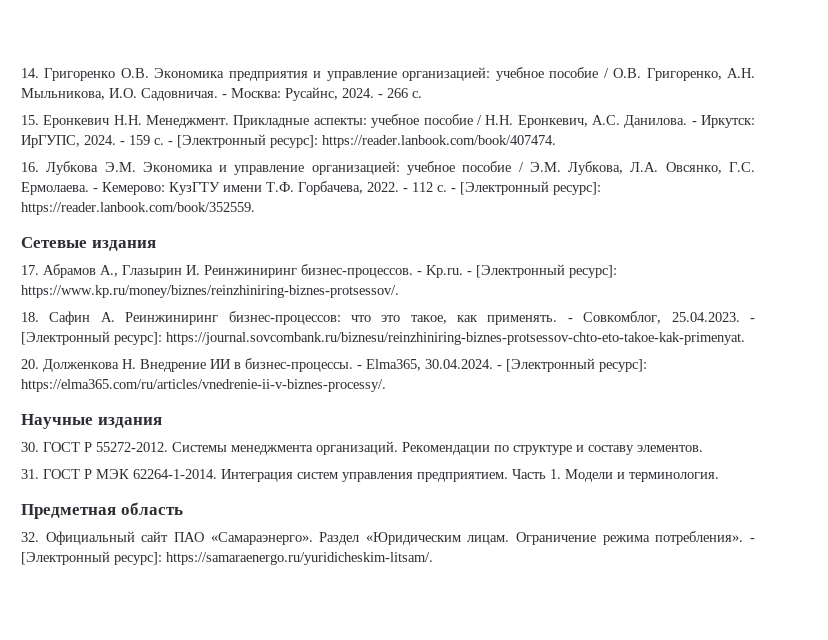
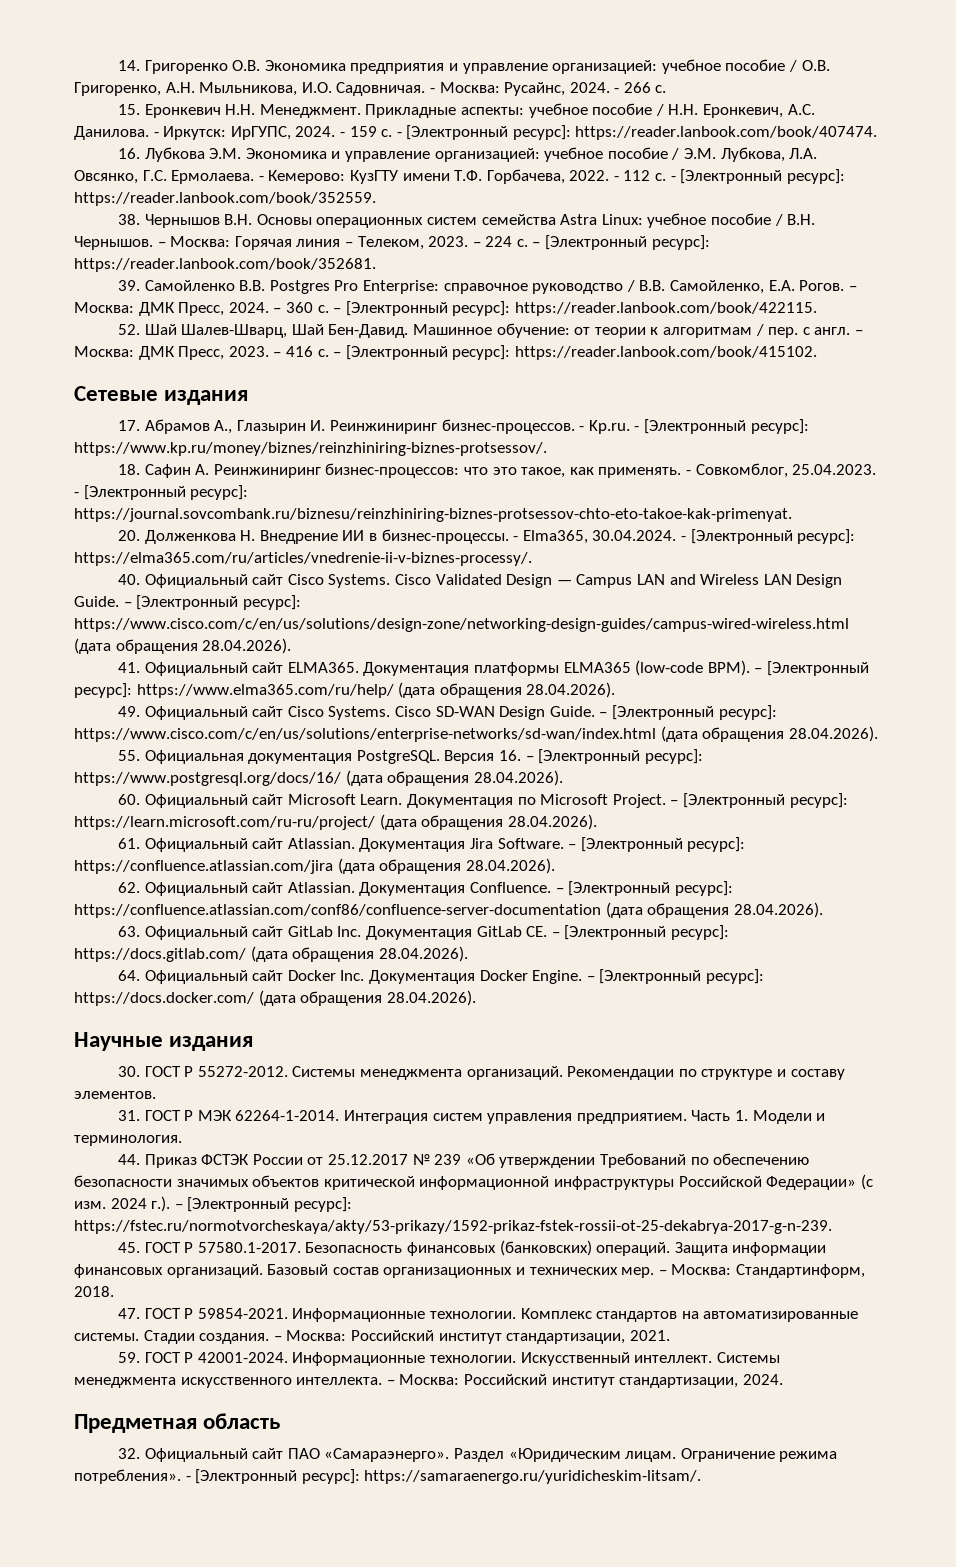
+ 38. Чернышов В.Н. Основы операционных систем семейства Astra Linux: учебное пособие / В.Н. Чернышов. – Москва: Горячая линия – Телеком, 2023. – 224 с. – [Электронный ресурс]: https://reader.lanbook.com/book/352681.
+ 39. Самойленко В.В. Postgres Pro Enterprise: справочное руководство / В.В. Самойленко, Е.А. Рогов. – Москва: ДМК Пресс, 2024. – 360 с. – [Электронный ресурс]: https://reader.lanbook.com/book/422115.
+ 52. Шай Шалев-Шварц, Шай Бен-Давид. Машинное обучение: от теории к алгоритмам / пер. с англ. – Москва: ДМК Пресс, 2023. – 416 с. – [Электронный ресурс]: https://reader.lanbook.com/book/415102.
+ 40. Официальный сайт Cisco Systems. Cisco Validated Design — Campus LAN and Wireless LAN Design Guide. – [Электронный ресурс]: https://www.cisco.com/c/en/us/solutions/design-zone/networking-design-guides/campus-wired-wireless.html (дата обращения 28.04.2026).
+ 41. Официальный сайт ELMA365. Документация платформы ELMA365 (low-code BPM). – [Электронный ресурс]: https://www.elma365.com/ru/help/ (дата обращения 28.04.2026).
+ 49. Официальный сайт Cisco Systems. Cisco SD-WAN Design Guide. – [Электронный ресурс]: https://www.cisco.com/c/en/us/solutions/enterprise-networks/sd-wan/index.html (дата обращения 28.04.2026).
+ 55. Официальная документация PostgreSQL. Версия 16. – [Электронный ресурс]: https://www.postgresql.org/docs/16/ (дата обращения 28.04.2026).
+ 60. Официальный сайт Microsoft Learn. Документация по Microsoft Project. – [Электронный ресурс]: https://learn.microsoft.com/ru-ru/project/ (дата обращения 28.04.2026).
+ 61. Официальный сайт Atlassian. Документация Jira Software. – [Электронный ресурс]: https://confluence.atlassian.com/jira (дата обращения 28.04.2026).
+ 62. Официальный сайт Atlassian. Документация Confluence. – [Электронный ресурс]: https://confluence.atlassian.com/conf86/confluence-server-documentation (дата обращения 28.04.2026).
+ 63. Официальный сайт GitLab Inc. Документация GitLab CE. – [Электронный ресурс]: https://docs.gitlab.com/ (дата обращения 28.04.2026).
+ 64. Официальный сайт Docker Inc. Документация Docker Engine. – [Электронный ресурс]: https://docs.docker.com/ (дата обращения 28.04.2026).
+ 44. Приказ ФСТЭК России от 25.12.2017 № 239 «Об утверждении Требований по обеспечению безопасности значимых объектов критической информационной инфраструктуры Российской Федерации» (с изм. 2024 г.). – [Электронный ресурс]: https://fstec.ru/normotvorcheskaya/akty/53-prikazy/1592-prikaz-fstek-rossii-ot-25-dekabrya-2017-g-n-239.
+ 45. ГОСТ Р 57580.1-2017. Безопасность финансовых (банковских) операций. Защита информации финансовых организаций. Базовый состав организационных и технических мер. – Москва: Стандартинформ, 2018.
+ 47. ГОСТ Р 59854-2021. Информационные технологии. Комплекс стандартов на автоматизированные системы. Стадии создания. – Москва: Российский институт стандартизации, 2021.
+ 59. ГОСТ Р 42001-2024. Информационные технологии. Искусственный интеллект. Системы менеджмента искусственного интеллекта. – Москва: Российский институт стандартизации, 2024.

